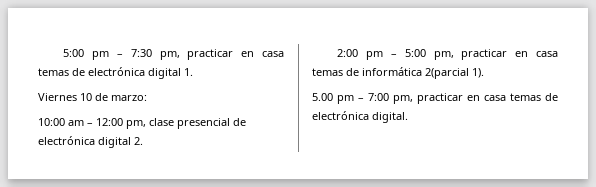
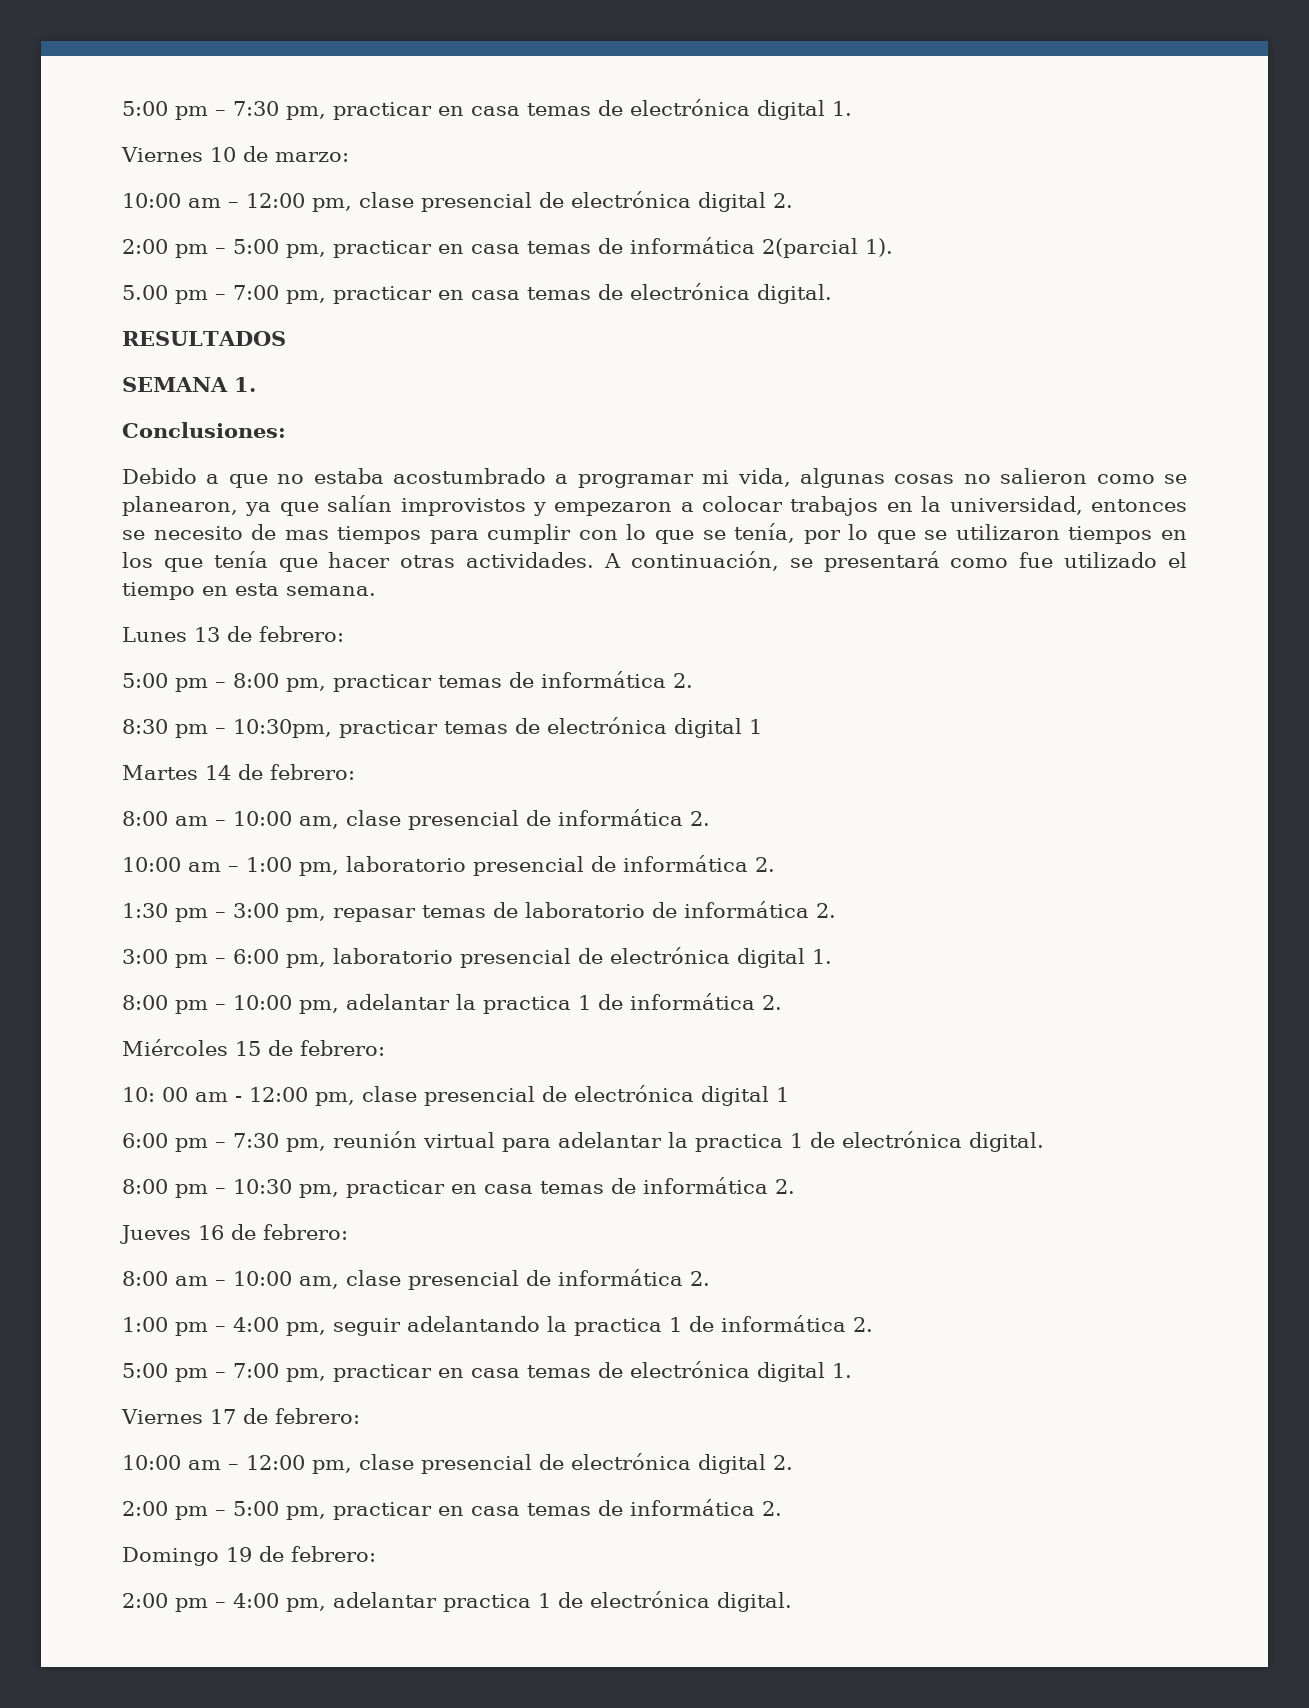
+ RESULTADOS
+ SEMANA 1.
+ Conclusiones:
+ Debido a que no estaba acostumbrado a programar mi vida, algunas cosas no salieron como se planearon, ya que salían improvistos y empezaron a colocar trabajos en la universidad, entonces se necesito de mas tiempos para cumplir con lo que se tenía, por lo que se utilizaron tiempos en los que tenía que hacer otras actividades. A continuación, se presentará como fue utilizado el tiempo en esta semana.
+ Lunes 13 de febrero:
+ 5:00 pm – 8:00 pm, practicar temas de informática 2.
+ 8:30 pm – 10:30pm, practicar temas de electrónica digital 1
+ Martes 14 de febrero:
+ 8:00 am – 10:00 am, clase presencial de informática 2.
+ 10:00 am – 1:00 pm, laboratorio presencial de informática 2.
+ 1:30 pm – 3:00 pm, repasar temas de laboratorio de informática 2.
+ 3:00 pm – 6:00 pm, laboratorio presencial de electrónica digital 1.
+ 8:00 pm – 10:00 pm, adelantar la practica 1 de informática 2.
+ Miércoles 15 de febrero:
+ 10: 00 am - 12:00 pm, clase presencial de electrónica digital 1
+ 6:00 pm – 7:30 pm, reunión virtual para adelantar la practica 1 de electrónica digital.
+ 8:00 pm – 10:30 pm, practicar en casa temas de informática 2.
+ Jueves 16 de febrero:
+ 8:00 am – 10:00 am, clase presencial de informática 2.
+ 1:00 pm – 4:00 pm, seguir adelantando la practica 1 de informática 2.
+ 5:00 pm – 7:00 pm, practicar en casa temas de electrónica digital 1.
+ Viernes 17 de febrero:
+ 10:00 am – 12:00 pm, clase presencial de electrónica digital 2.
+ 2:00 pm – 5:00 pm, practicar en casa temas de informática 2.
+ Domingo 19 de febrero:
+ 2:00 pm – 4:00 pm, adelantar practica 1 de electrónica digital.

